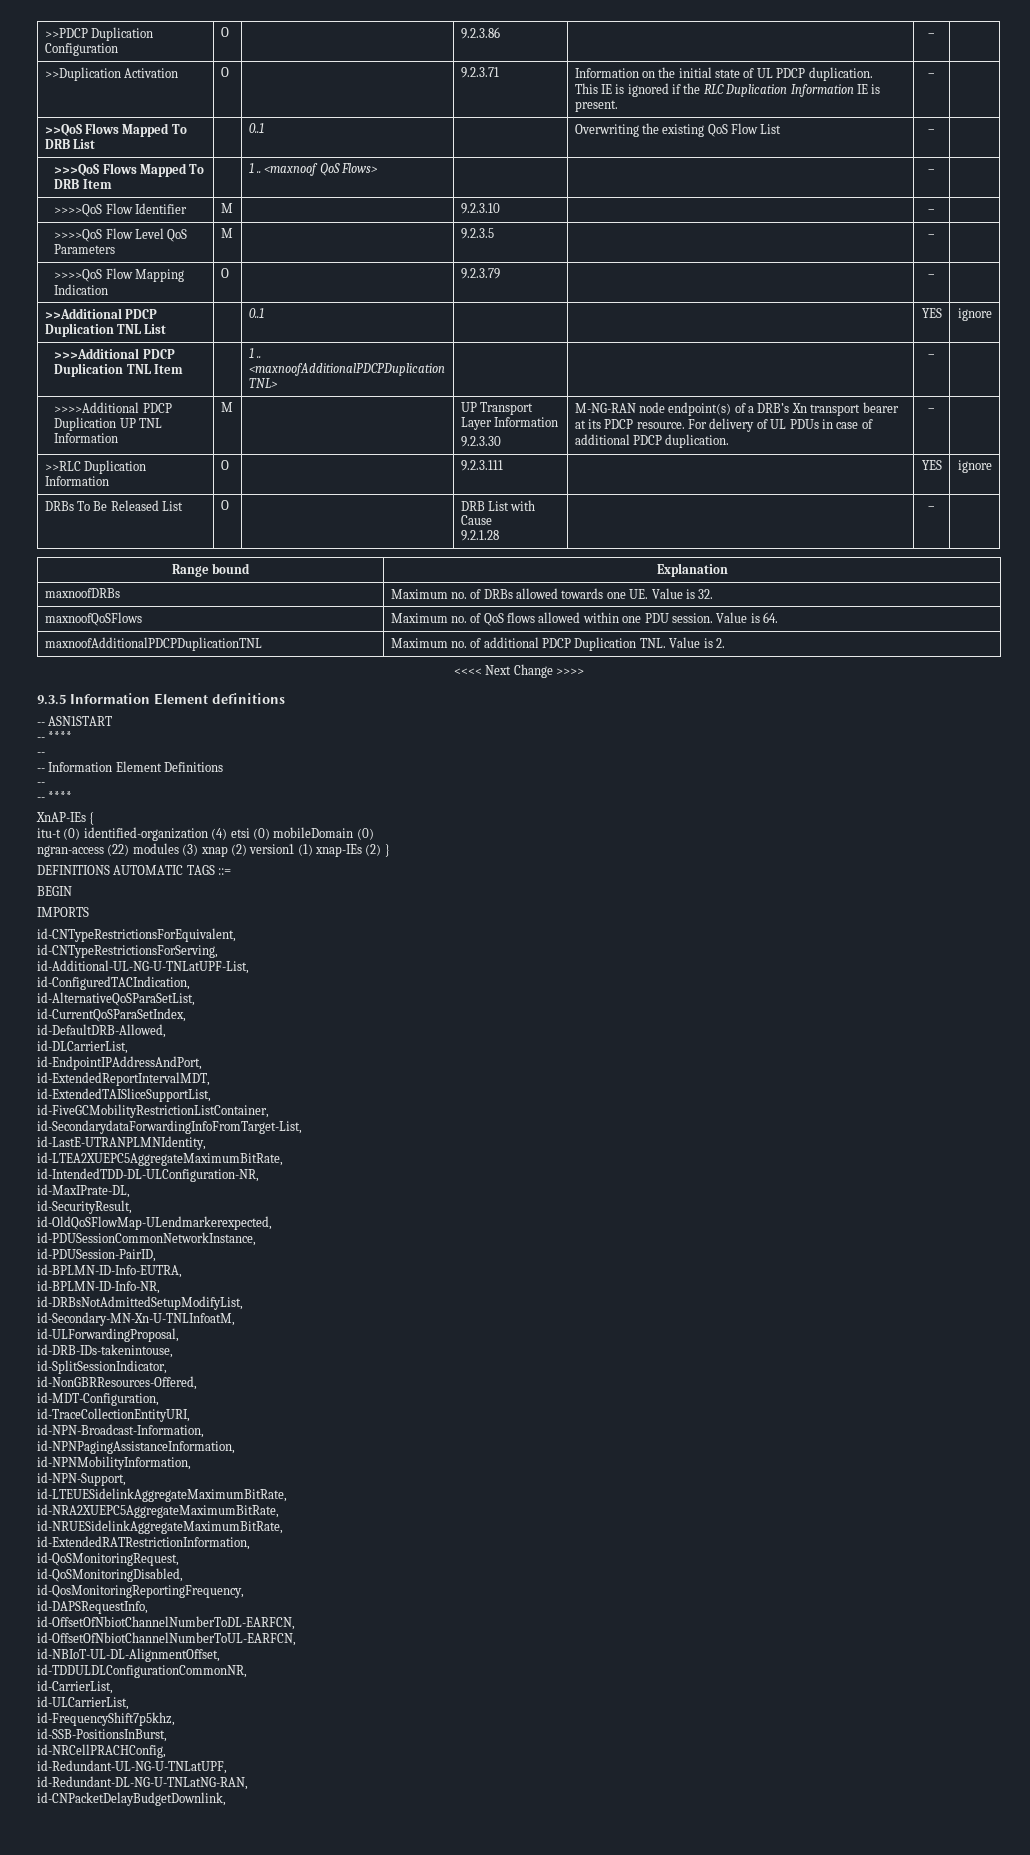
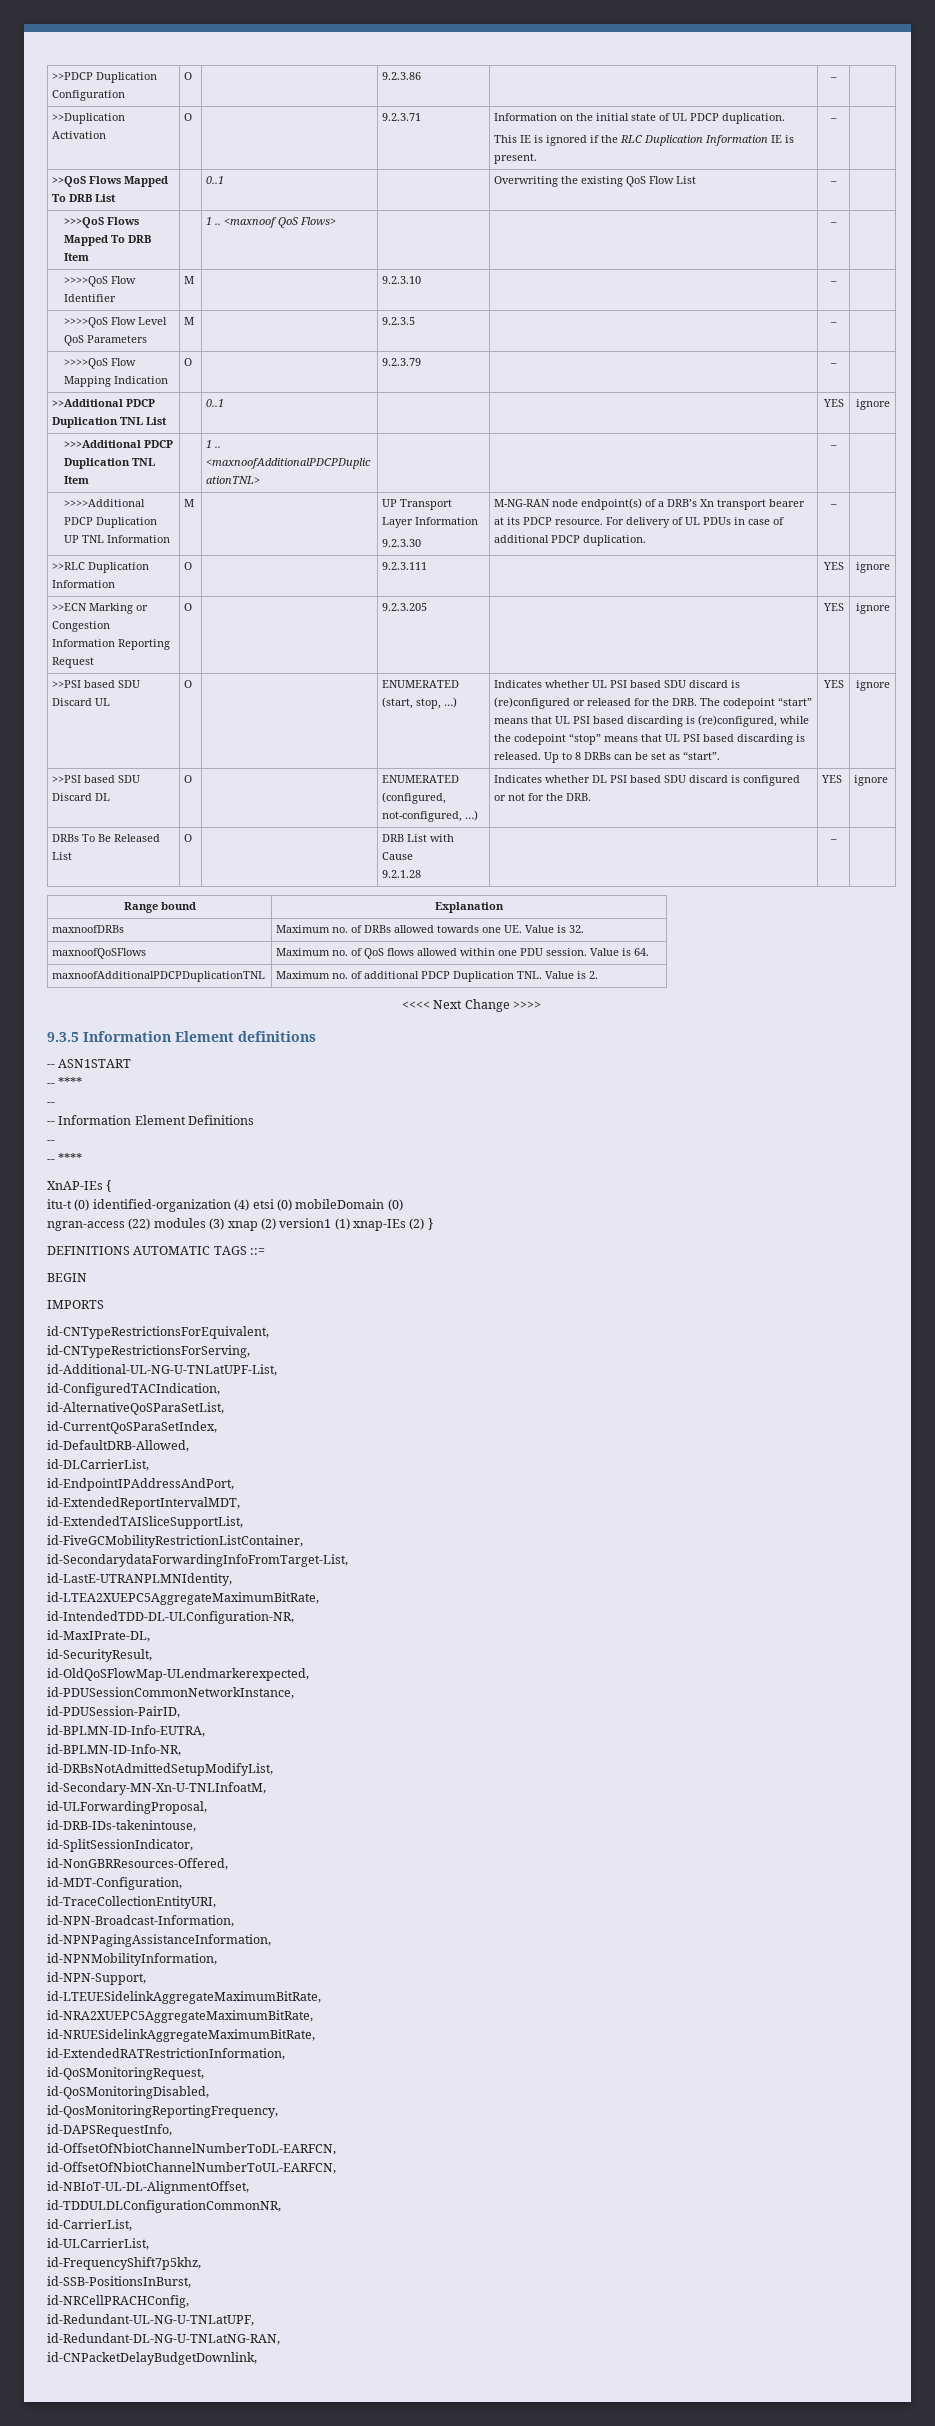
+ >>ECN Marking or Congestion Information Reporting Request | O | | 9.2.3.205 | | YES | ignore
+ >>PSI based SDU Discard UL | O | | ENUMERATED (start, stop, …) | Indicates whether UL PSI based SDU discard is (re)configured or released for the DRB. The codepoint “start” means that UL PSI based discarding is (re)configured, while the codepoint “stop” means that UL PSI based discarding is released. Up to 8 DRBs can be set as “start”. | YES | ignore
+ >>PSI based SDU Discard DL | O | | ENUMERATED (configured, not-configured, …) | Indicates whether DL PSI based SDU discard is configured or not for the DRB. | YES | ignore

